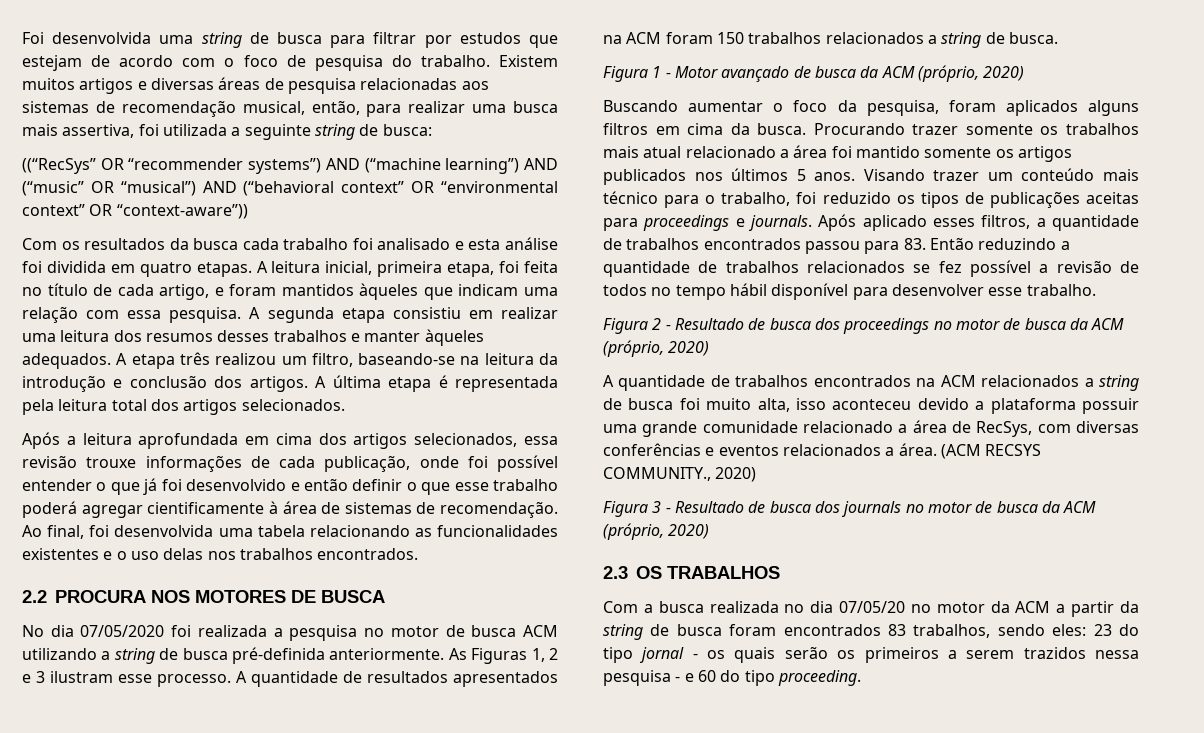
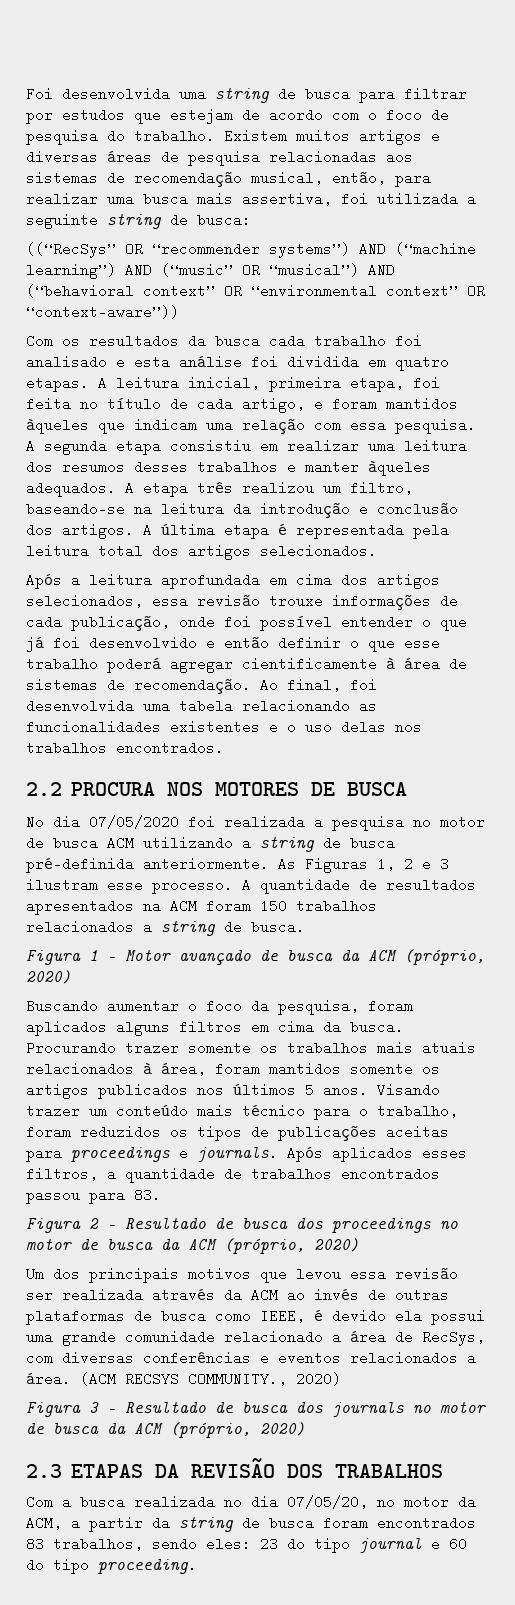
- Procurando trazer somente os trabalhos mais atual relacionado a área foi mantido somente os artigos publicados nos últimos 5 anos.
+ Procurando trazer somente os trabalhos mais atuais relacionados à área, foram mantidos somente os artigos publicados nos últimos 5 anos.
- Visando trazer um conteúdo mais técnico para o trabalho, foi reduzido os tipos de publicações aceitas para proceedings e journals.
+ Visando trazer um conteúdo mais técnico para o trabalho, foram reduzidos os tipos de publicações aceitas para proceedings e journals.
- Após aplicado esses filtros, a quantidade de trabalhos encontrados passou para 83. Então reduzindo a quantidade de trabalhos relacionados se fez possível a revisão de todos no tempo hábil disponível para desenvolver esse trabalho.
+ Após aplicados esses filtros, a quantidade de trabalhos encontrados passou para 83.
- A quantidade de trabalhos encontrados na ACM relacionados a string de busca foi muito alta, isso aconteceu devido a plataforma possuir uma grande comunidade relacionado a área de RecSys, com diversas conferências e eventos relacionados a área.
+ Um dos principais motivos que levou essa revisão ser realizada através da ACM ao invés de outras plataformas de busca como IEEE, é devido ela possui uma grande comunidade relacionado a área de RecSys, com diversas conferências e eventos relacionados a área.
- 2.3 OS TRABALHOS
+ 2.3 ETAPAS DA REVISÃO DOS TRABALHOS
- Com a busca realizada no dia 07/05/20 no motor da ACM a partir da string de busca foram encontrados 83 trabalhos, sendo eles: 23 do tipo jornal - os quais serão os primeiros a serem trazidos nessa pesquisa - e 60 do tipo proceeding.
+ Com a busca realizada no dia 07/05/20, no motor da ACM, a partir da string de busca foram encontrados 83 trabalhos, sendo eles: 23 do tipo journal e 60 do tipo proceeding.

